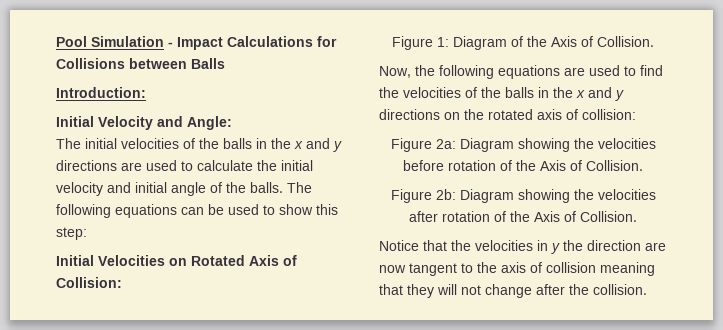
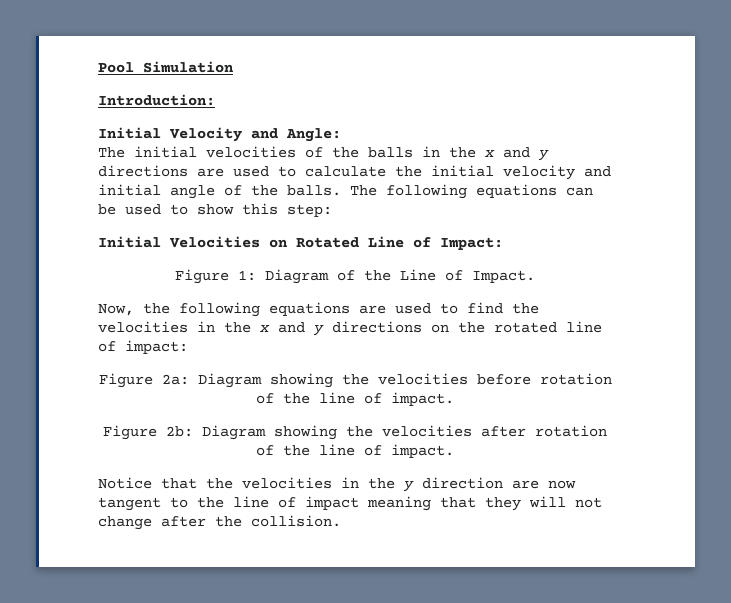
- Pool Simulation - Impact Calculations for Collisions between Balls
+ Pool Simulation
- Initial Velocities on Rotated Axis of Collision:
+ Initial Velocities on Rotated Line of Impact:
- Figure 1: Diagram of the Axis of Collision.
+ Figure 1: Diagram of the Line of Impact.
- Now, the following equations are used to find the velocities of the balls in the x and y directions on the rotated axis of collision:
+ Now, the following equations are used to find the velocities in the x and y directions on the rotated line of impact:
- Figure 2a: Diagram showing the velocities before rotation of the Axis of Collision.
+ Figure 2a: Diagram showing the velocities before rotation of the line of impact.
- Figure 2b: Diagram showing the velocities after rotation of the Axis of Collision.
+ Figure 2b: Diagram showing the velocities after rotation of the line of impact.
- Notice that the velocities in y the direction are now tangent to the axis of collision meaning that they will not change after the collision.
+ Notice that the velocities in the y direction are now tangent to the line of impact meaning that they will not change after the collision.

